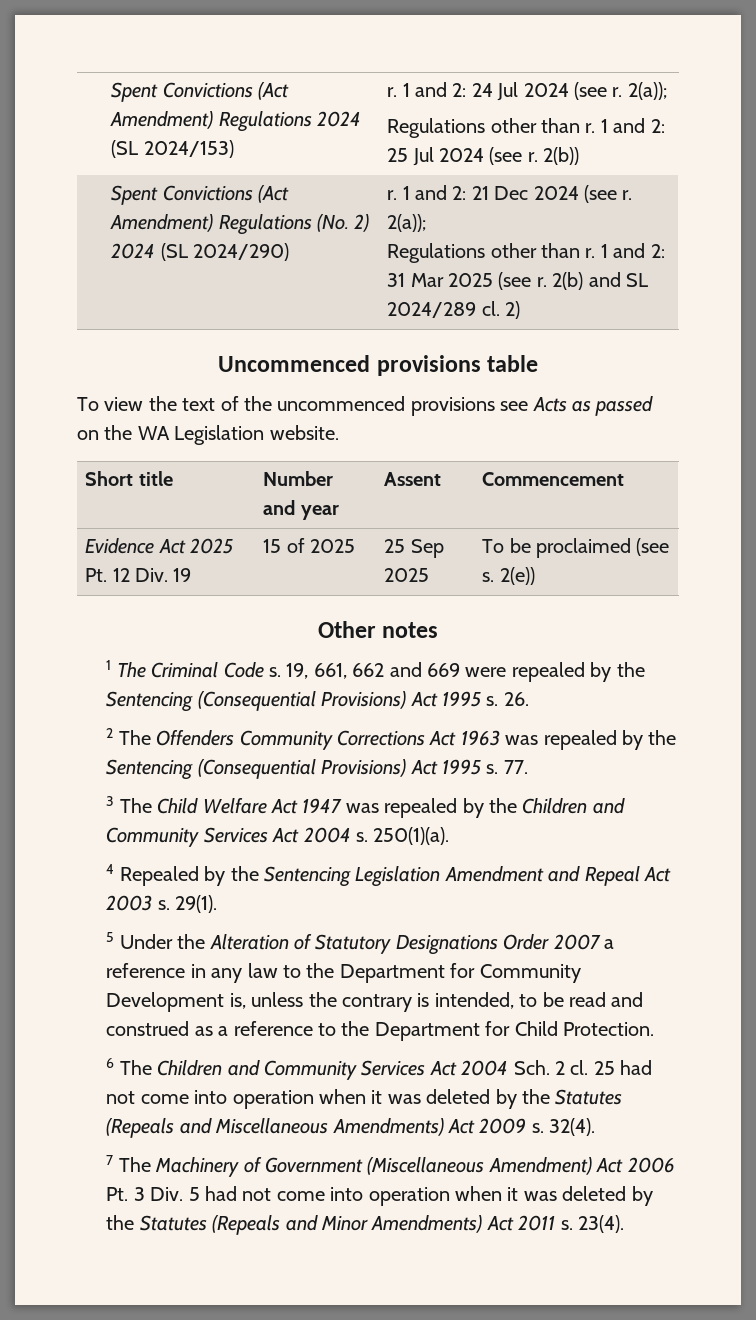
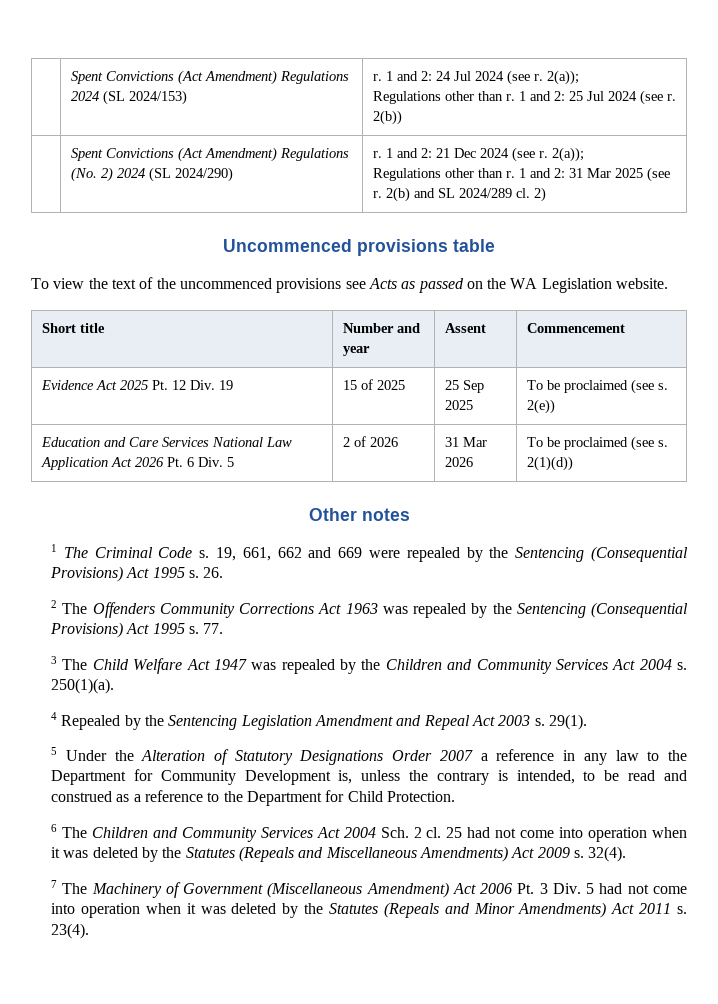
+ Education and Care Services National Law Application Act 2026 Pt. 6 Div. 5 | 2 of 2026 | 31 Mar 2026 | To be proclaimed (see s. 2(1)(d))

